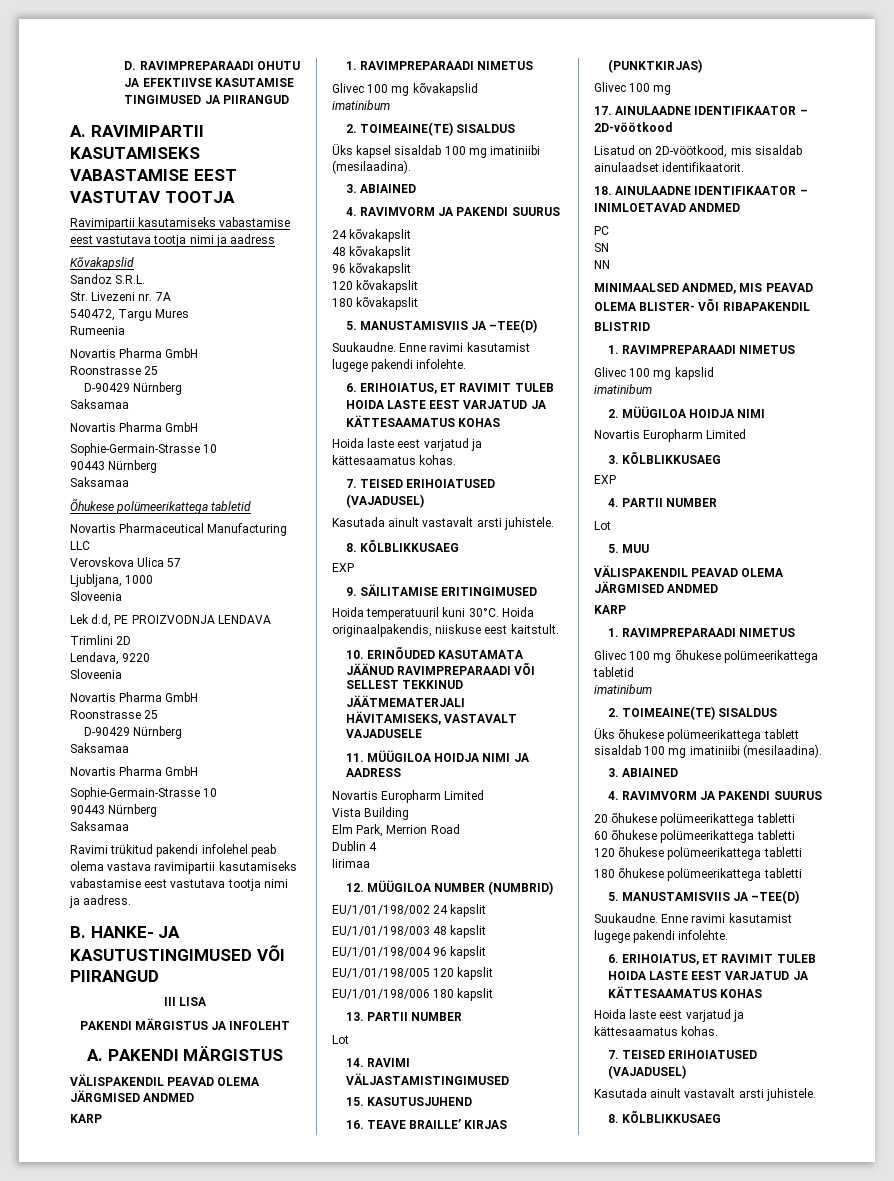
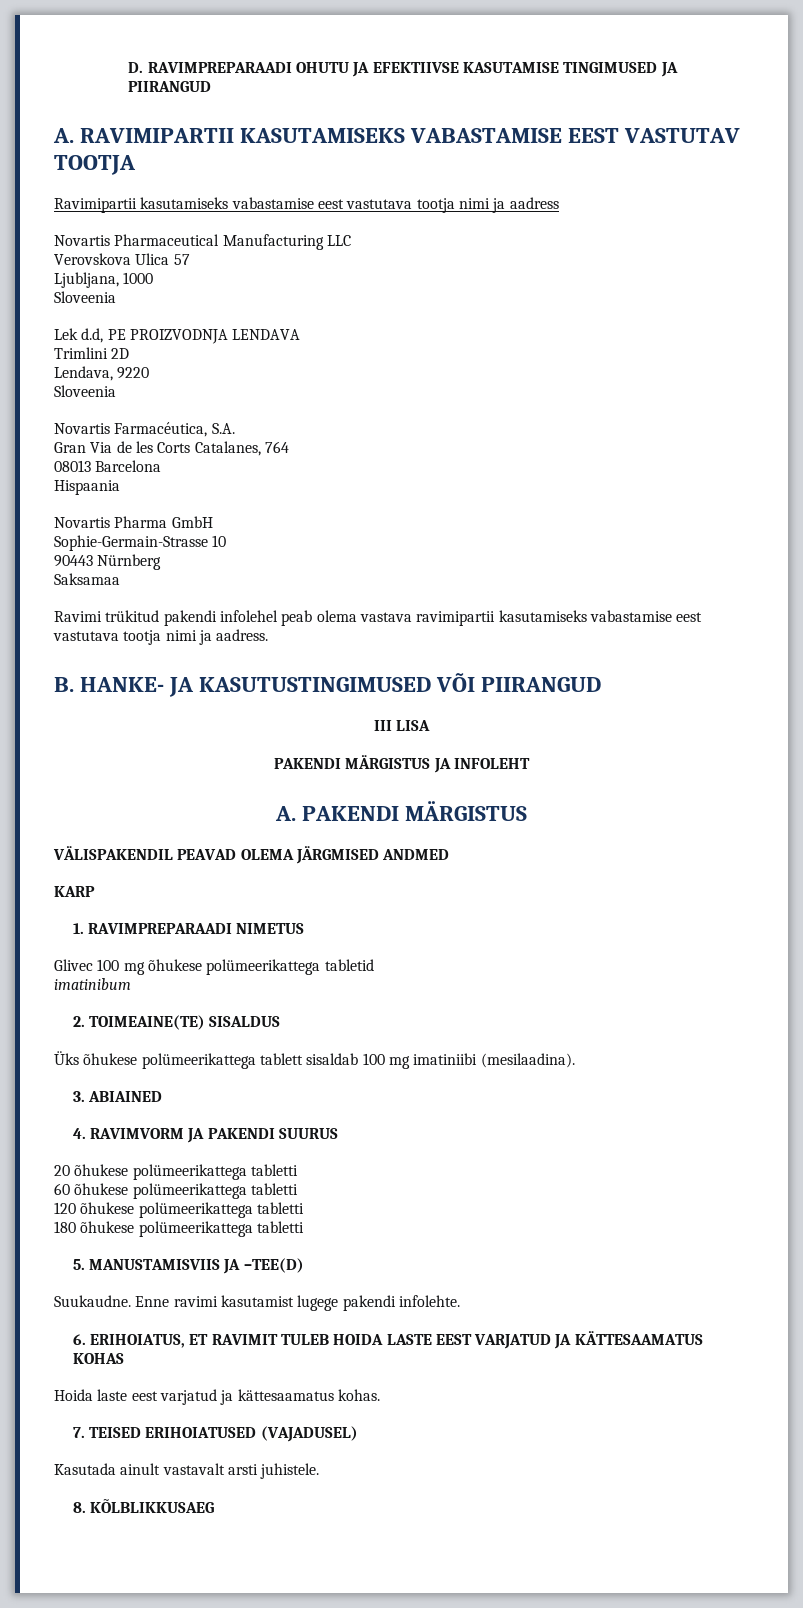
- Kõvakapslid
- Sandoz S.R.L.
- Str. Livezeni nr. 7A
- 540472, Targu Mures
- Rumeenia
- Novartis Pharma GmbH
- Roonstrasse 25
- D-90429 Nürnberg
- Saksamaa
- Novartis Pharma GmbH
- Sophie-Germain-Strasse 10
- 90443 Nürnberg
- Saksamaa
- Õhukese polümeerikattega tabletid
  Lendava, 9220
  Sloveenia
- Novartis Pharma GmbH
- Roonstrasse 25
- D-90429 Nürnberg
- Saksamaa
+ Novartis Farmacéutica, S.A.
+ Gran Via de les Corts Catalanes, 764
+ 08013 Barcelona
+ Hispaania
- Glivec 100 mg kõvakapslid
- imatinibum
- 2. TOIMEAINE(TE) SISALDUS
- Üks kapsel sisaldab 100 mg imatiniibi (mesilaadina).
- 3. ABIAINED
- 4. RAVIMVORM JA PAKENDI SUURUS
- 24 kõvakapslit
- 48 kõvakapslit
- 96 kõvakapslit
- 120 kõvakapslit
- 180 kõvakapslit
- 5. MANUSTAMISVIIS JA –TEE(D)
- Suukaudne. Enne ravimi kasutamist lugege pakendi infolehte.
- 6. ERIHOIATUS, ET RAVIMIT TULEB HOIDA LASTE EEST VARJATUD JA KÄTTESAAMATUS KOHAS
- Hoida laste eest varjatud ja kättesaamatus kohas.
- 7. TEISED ERIHOIATUSED (VAJADUSEL)
- Kasutada ainult vastavalt arsti juhistele.
- 8. KÕLBLIKKUSAEG
- EXP
- 9. SÄILITAMISE ERITINGIMUSED
- Hoida temperatuuril kuni 30°C. Hoida originaalpakendis, niiskuse eest kaitstult.
- 10. ERINÕUDED KASUTAMATA JÄÄNUD RAVIMPREPARAADI VÕI SELLEST TEKKINUD JÄÄTMEMATERJALI HÄVITAMISEKS, VASTAVALT VAJADUSELE
- 11. MÜÜGILOA HOIDJA NIMI JA AADRESS
- Novartis Europharm Limited
- Vista Building
- Elm Park, Merrion Road
- Dublin 4
- Iirimaa
- 12. MÜÜGILOA NUMBER (NUMBRID)
- EU/1/01/198/002 24 kapslit
- EU/1/01/198/003 48 kapslit
- EU/1/01/198/004 96 kapslit
- EU/1/01/198/005 120 kapslit
- EU/1/01/198/006 180 kapslit
- 13. PARTII NUMBER
- Lot
- 14. RAVIMI VÄLJASTAMISTINGIMUSED
- 15. KASUTUSJUHEND
- 16. TEAVE BRAILLE’ KIRJAS (PUNKTKIRJAS)
- Glivec 100 mg
- 17. AINULAADNE IDENTIFIKAATOR – 2D-vöötkood
- Lisatud on 2D-vöötkood, mis sisaldab ainulaadset identifikaatorit.
- 18. AINULAADNE IDENTIFIKAATOR – INIMLOETAVAD ANDMED
- PC
- SN
- NN
- MINIMAALSED ANDMED, MIS PEAVAD OLEMA BLISTER- VÕI RIBAPAKENDIL
- BLISTRID
- 1. RAVIMPREPARAADI NIMETUS
- Glivec 100 mg kapslid
- imatinibum
- 2. MÜÜGILOA HOIDJA NIMI
- Novartis Europharm Limited
- 3. KÕLBLIKKUSAEG
- EXP
- 4. PARTII NUMBER
- Lot
- 5. MUU
- VÄLISPAKENDIL PEAVAD OLEMA JÄRGMISED ANDMED
- KARP
- 1. RAVIMPREPARAADI NIMETUS

